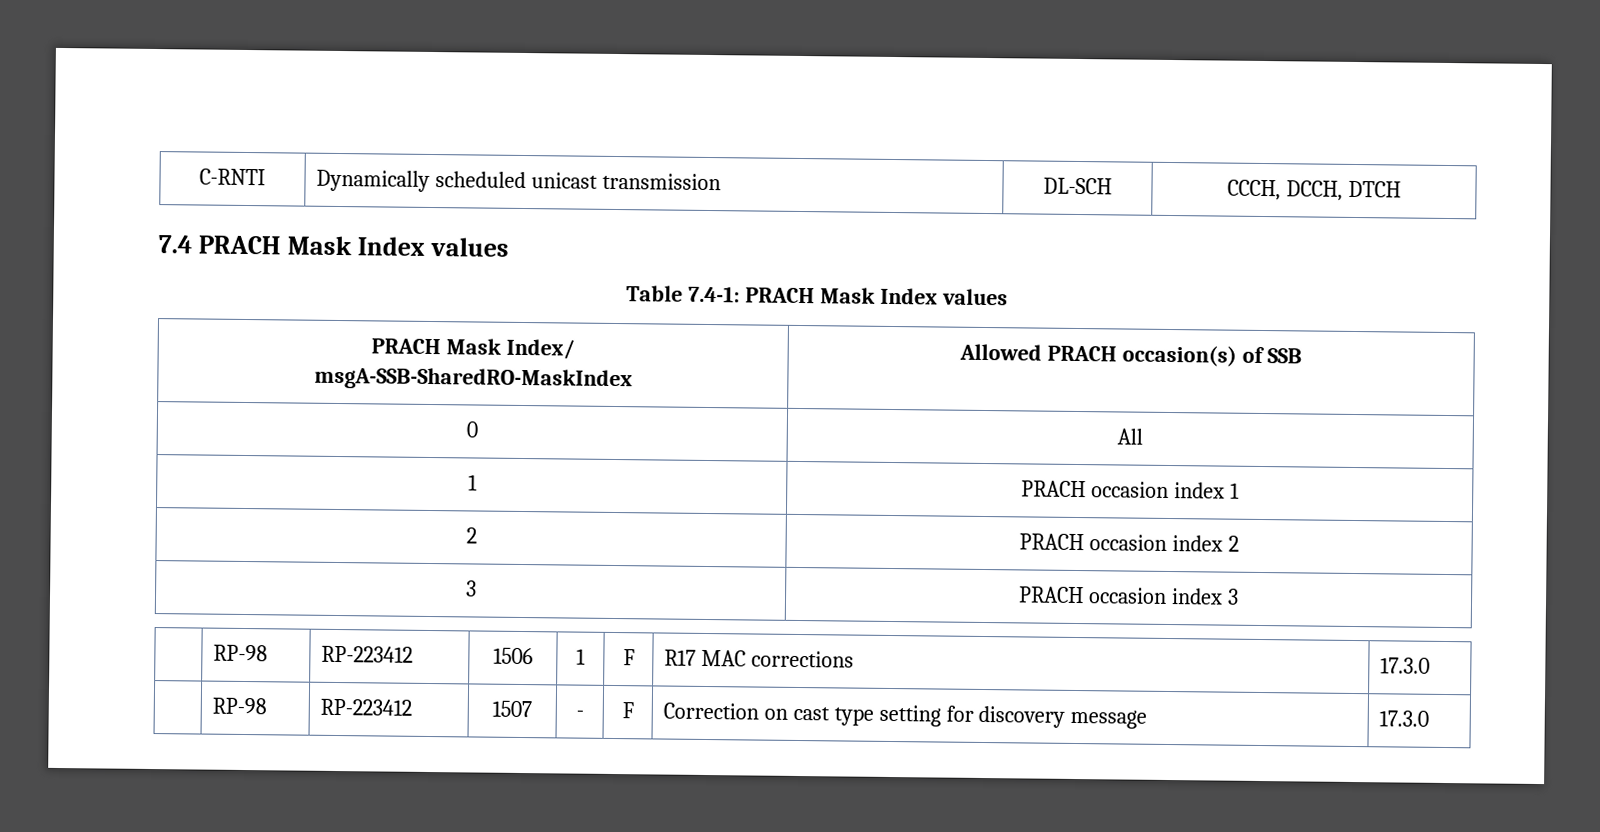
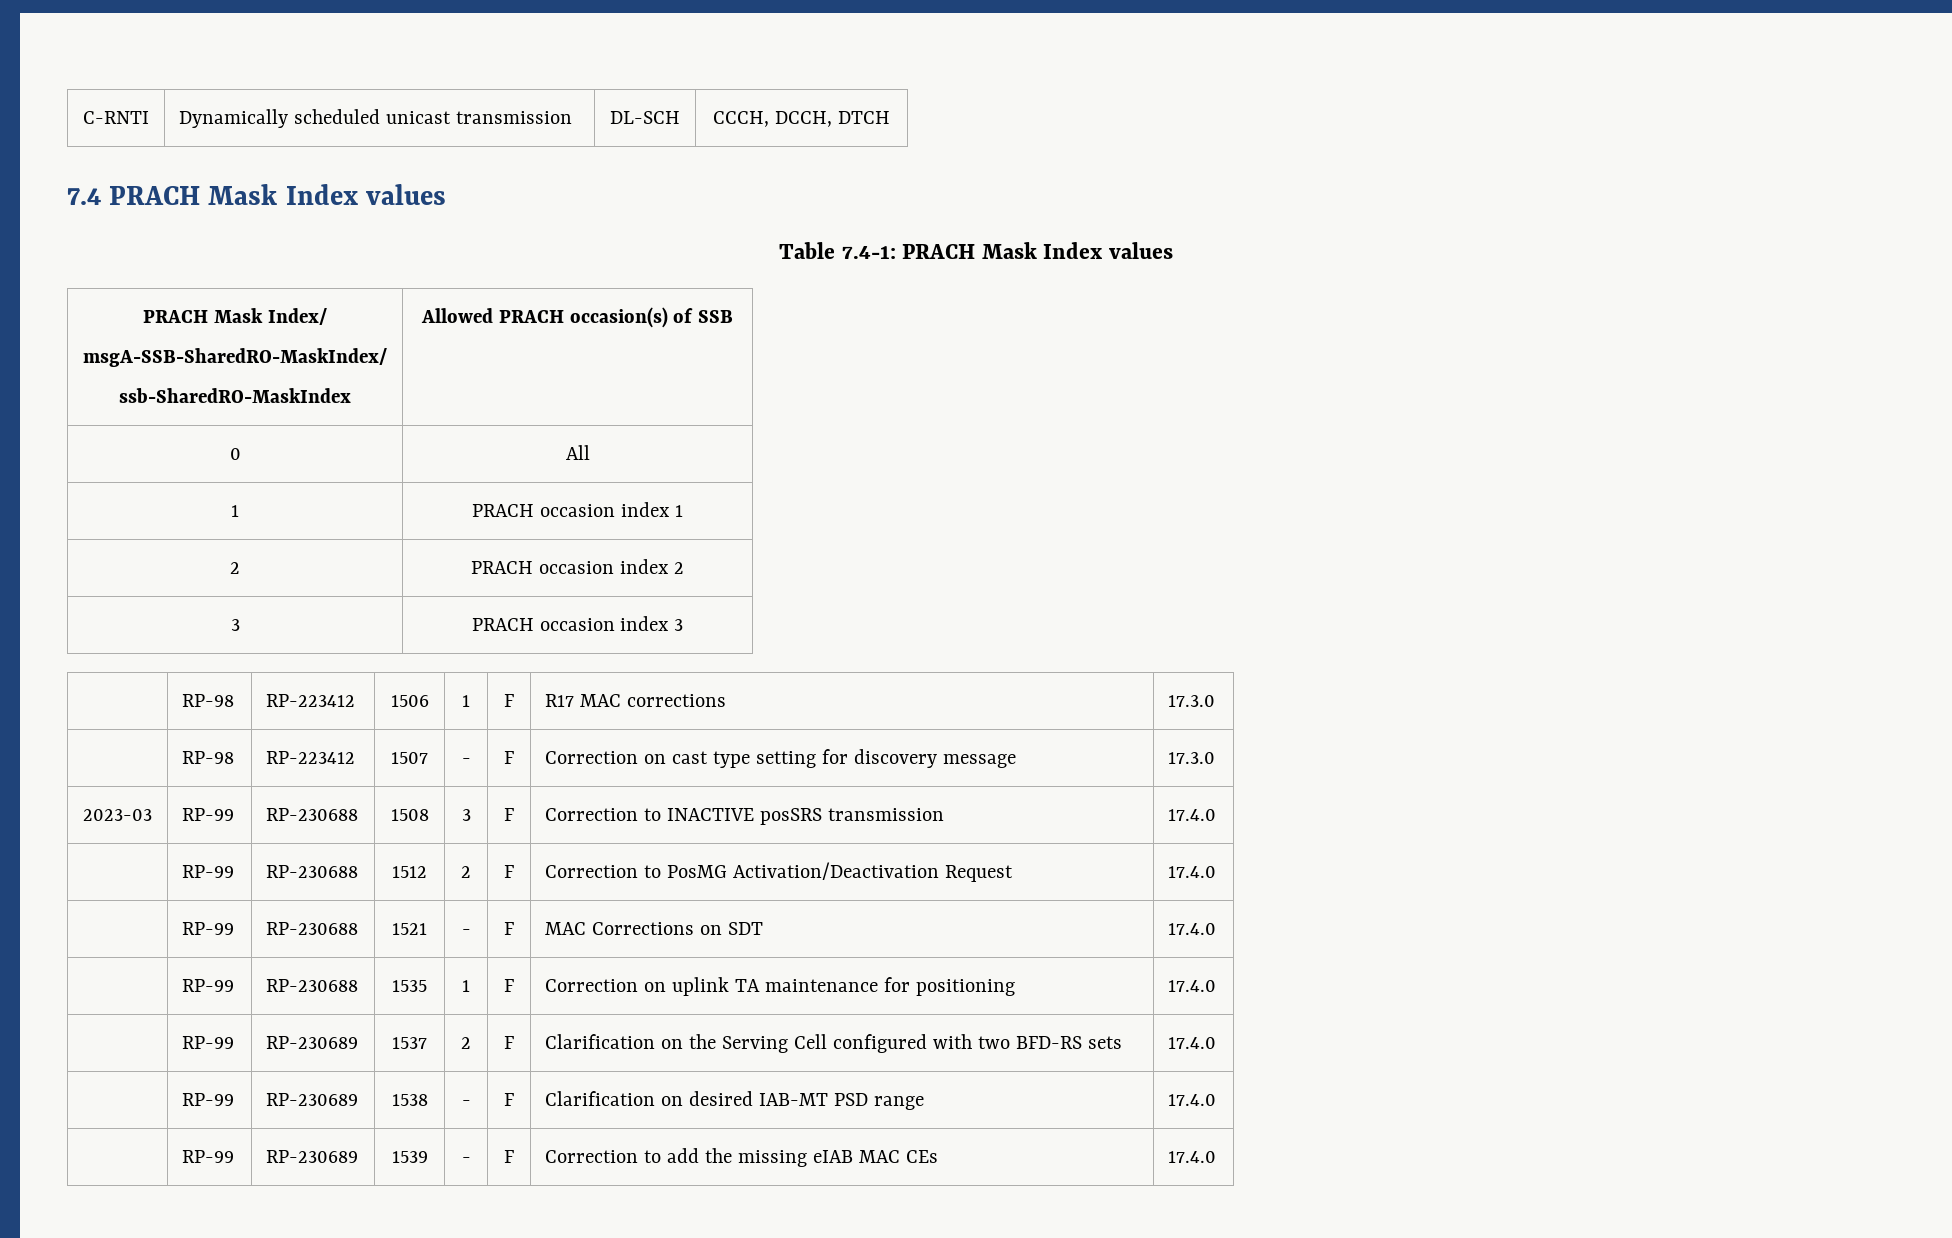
  PRACH Mask Index/
- msgA-SSB-SharedRO-MaskIndex | Allowed PRACH occasion(s) of SSB
+ msgA-SSB-SharedRO-MaskIndex/
+ ssb-SharedRO-MaskIndex | Allowed PRACH occasion(s) of SSB
+ 2023-03 | RP-99 | RP-230688 | 1508 | 3 | F | Correction to INACTIVE posSRS transmission | 17.4.0
+ | RP-99 | RP-230688 | 1512 | 2 | F | Correction to PosMG Activation/Deactivation Request | 17.4.0
+ | RP-99 | RP-230688 | 1521 | - | F | MAC Corrections on SDT | 17.4.0
+ | RP-99 | RP-230688 | 1535 | 1 | F | Correction on uplink TA maintenance for positioning | 17.4.0
+ | RP-99 | RP-230689 | 1537 | 2 | F | Clarification on the Serving Cell configured with two BFD-RS sets | 17.4.0
+ | RP-99 | RP-230689 | 1538 | - | F | Clarification on desired IAB-MT PSD range | 17.4.0
+ | RP-99 | RP-230689 | 1539 | - | F | Correction to add the missing eIAB MAC CEs | 17.4.0

